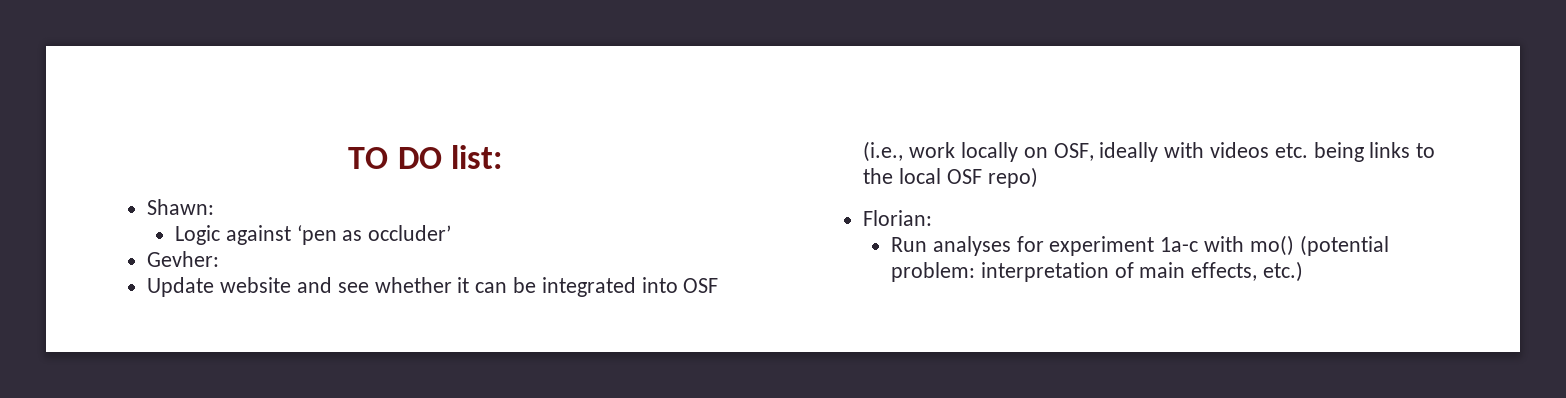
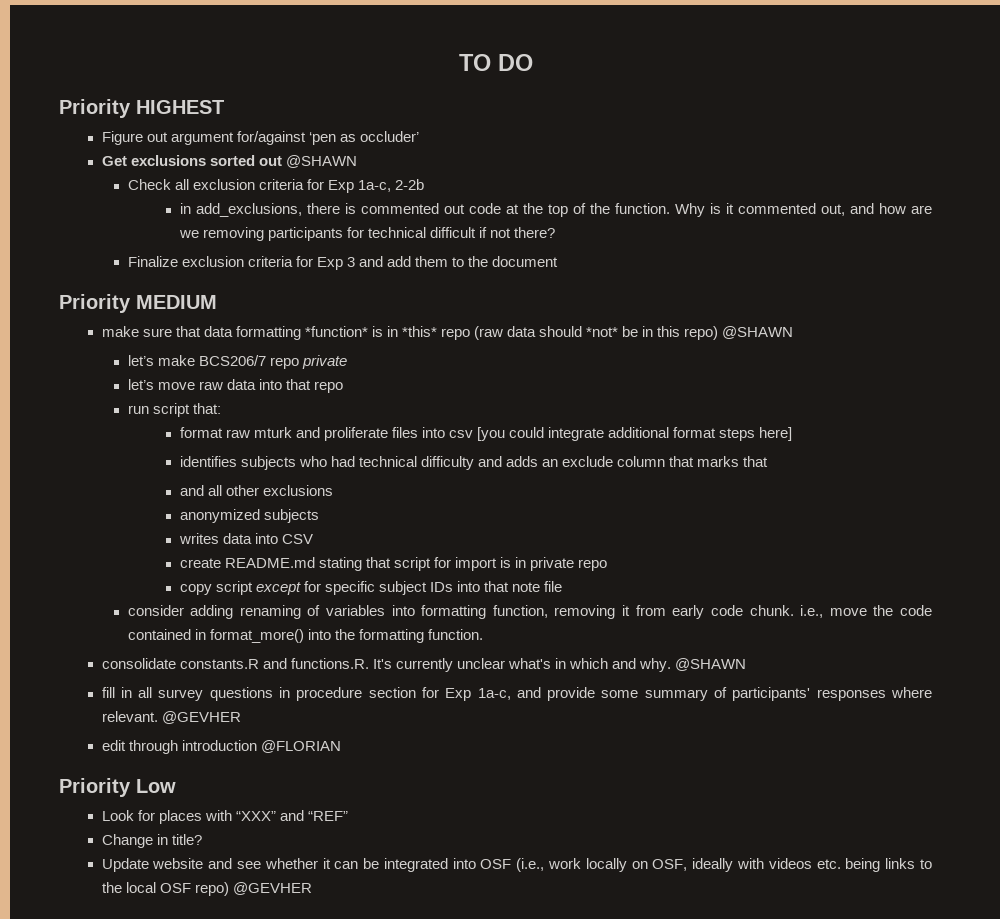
- TO DO list:
- Shawn:
- Logic against ‘pen as occluder’
- Gevher:
+ TO DO
+ Priority HIGHEST
+ Figure out argument for/against ‘pen as occluder’
+ Get exclusions sorted out @SHAWN
+ Check all exclusion criteria for Exp 1a-c, 2-2b
+ in add_exclusions, there is commented out code at the top of the function. Why is it commented out, and how are we removing participants for technical difficult if not there?
+ Finalize exclusion criteria for Exp 3 and add them to the document
+ Priority MEDIUM
+ make sure that data formatting *function* is in *this* repo (raw data should *not* be in this repo) @SHAWN
+ let’s make BCS206/7 repo private
+ let’s move raw data into that repo
+ run script that:
+ format raw mturk and proliferate files into csv [you could integrate additional format steps here]
+ identifies subjects who had technical difficulty and adds an exclude column that marks that
+ and all other exclusions
+ anonymized subjects
+ writes data into CSV
+ create README.md stating that script for import is in private repo
+ copy script except for specific subject IDs into that note file
+ consider adding renaming of variables into formatting function, removing it from early code chunk. i.e., move the code contained in format_more() into the formatting function.
+ consolidate constants.R and functions.R. It's currently unclear what's in which and why. @SHAWN
+ fill in all survey questions in procedure section for Exp 1a-c, and provide some summary of participants' responses where relevant. @GEVHER
+ edit through introduction @FLORIAN
+ Priority Low
+ Look for places with “XXX” and “REF”
+ Change in title?
- Update website and see whether it can be integrated into OSF (i.e., work locally on OSF, ideally with videos etc. being links to the local OSF repo)
- Florian:
- Run analyses for experiment 1a-c with mo() (potential problem: interpretation of main effects, etc.)
+ Update website and see whether it can be integrated into OSF (i.e., work locally on OSF, ideally with videos etc. being links to the local OSF repo) @GEVHER

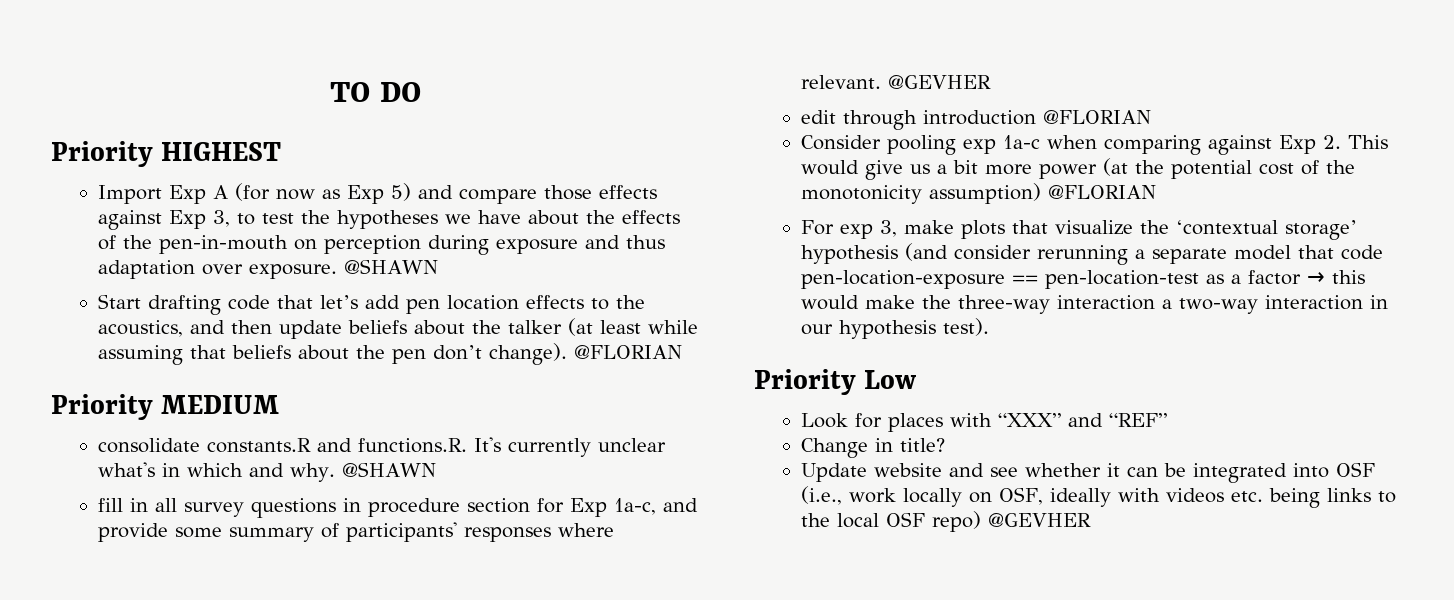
- Figure out argument for/against ‘pen as occluder’
- Get exclusions sorted out @SHAWN
- Check all exclusion criteria for Exp 1a-c, 2-2b
- in add_exclusions, there is commented out code at the top of the function. Why is it commented out, and how are we removing participants for technical difficult if not there?
- Finalize exclusion criteria for Exp 3 and add them to the document
+ Import Exp A (for now as Exp 5) and compare those effects against Exp 3, to test the hypotheses we have about the effects of the pen-in-mouth on perception during exposure and thus adaptation over exposure. @SHAWN
+ Start drafting code that let’s add pen location effects to the acoustics, and then update beliefs about the talker (at least while assuming that beliefs about the pen don’t change). @FLORIAN
  Priority MEDIUM
- make sure that data formatting *function* is in *this* repo (raw data should *not* be in this repo) @SHAWN
- let’s make BCS206/7 repo private
- let’s move raw data into that repo
- run script that:
- format raw mturk and proliferate files into csv [you could integrate additional format steps here]
- identifies subjects who had technical difficulty and adds an exclude column that marks that
- and all other exclusions
- anonymized subjects
- writes data into CSV
- create README.md stating that script for import is in private repo
- copy script except for specific subject IDs into that note file
- consider adding renaming of variables into formatting function, removing it from early code chunk. i.e., move the code contained in format_more() into the formatting function.
+ Consider pooling exp 1a-c when comparing against Exp 2. This would give us a bit more power (at the potential cost of the monotonicity assumption) @FLORIAN
+ For exp 3, make plots that visualize the ‘contextual storage’ hypothesis (and consider rerunning a separate model that code pen-location-exposure == pen-location-test as a factor → this would make the three-way interaction a two-way interaction in our hypothesis test).

